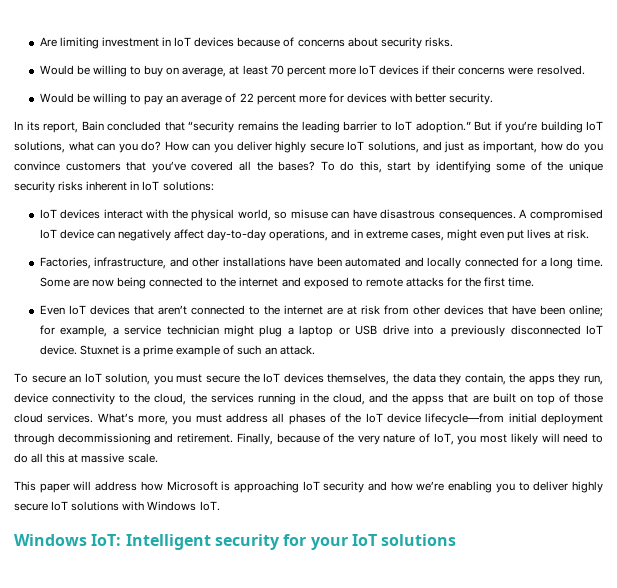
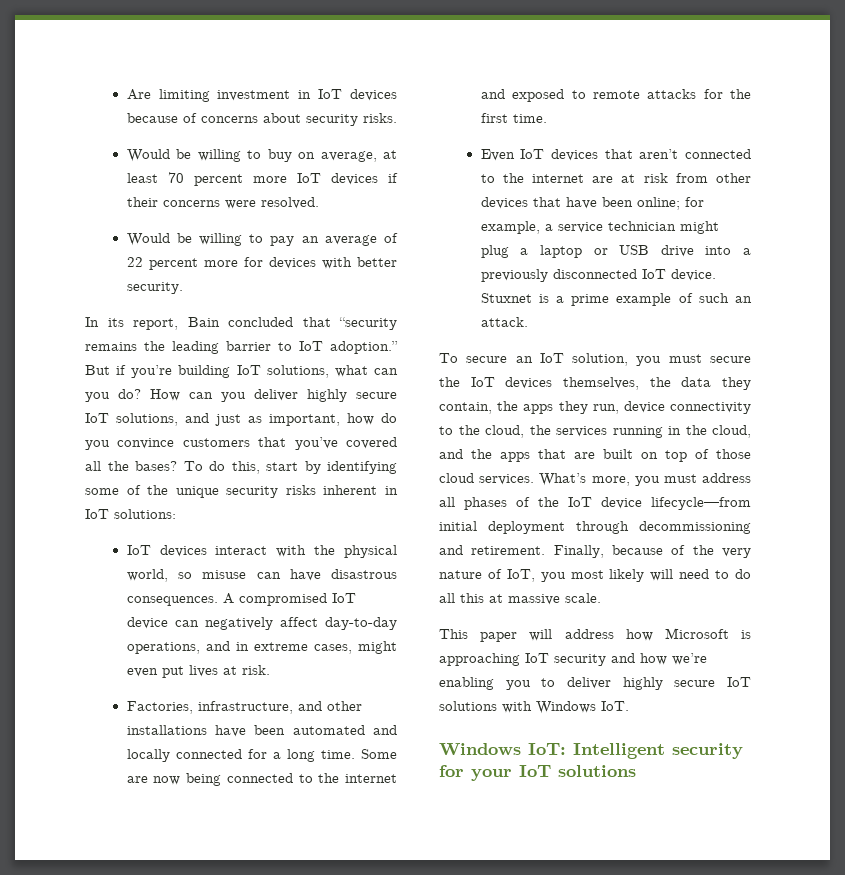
- To secure an IoT solution, you must secure the IoT devices themselves, the data they contain, the apps they run, device connectivity to the cloud, the services running in the cloud, and the appss that are built on top of those cloud services.
+ To secure an IoT solution, you must secure the IoT devices themselves, the data they contain, the apps they run, device connectivity to the cloud, the services running in the cloud, and the apps that are built on top of those cloud services.

